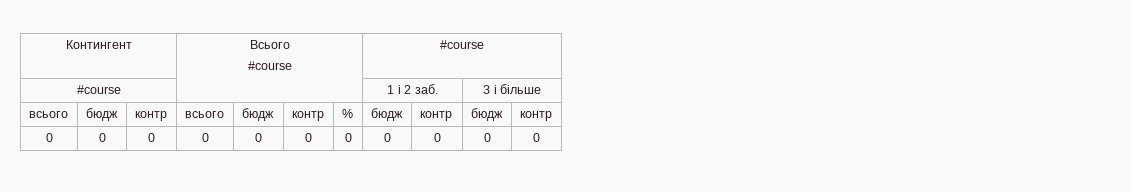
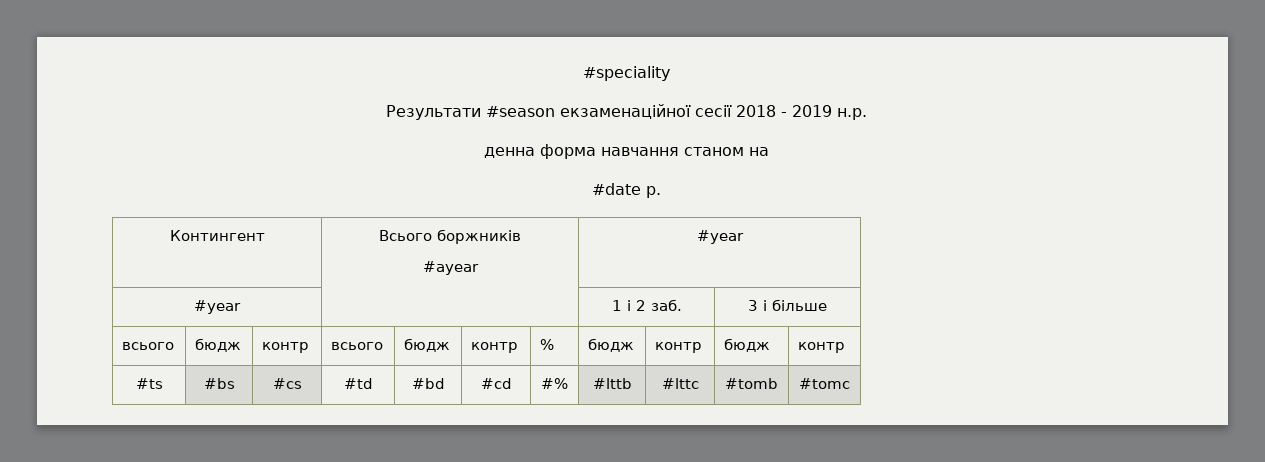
- Контингент | Всього
- #course | #course
- #course | | 1 і 2 заб. | 3 і більше
+ #speciality
+ Результати #season екзаменаційної сесії 2018 - 2019 н.р.
+ денна форма навчання станом на
+ #date р.
+ Контингент | Всього боржників
+ #ayear | #year
+ #year | | 1 і 2 заб. | 3 і більше
- 0 | 0 | 0 | 0 | 0 | 0 | 0 | 0 | 0 | 0 | 0
+ #ts | #bs | #cs | #td | #bd | #cd | #% | #lttb | #lttc | #tomb | #tomc

